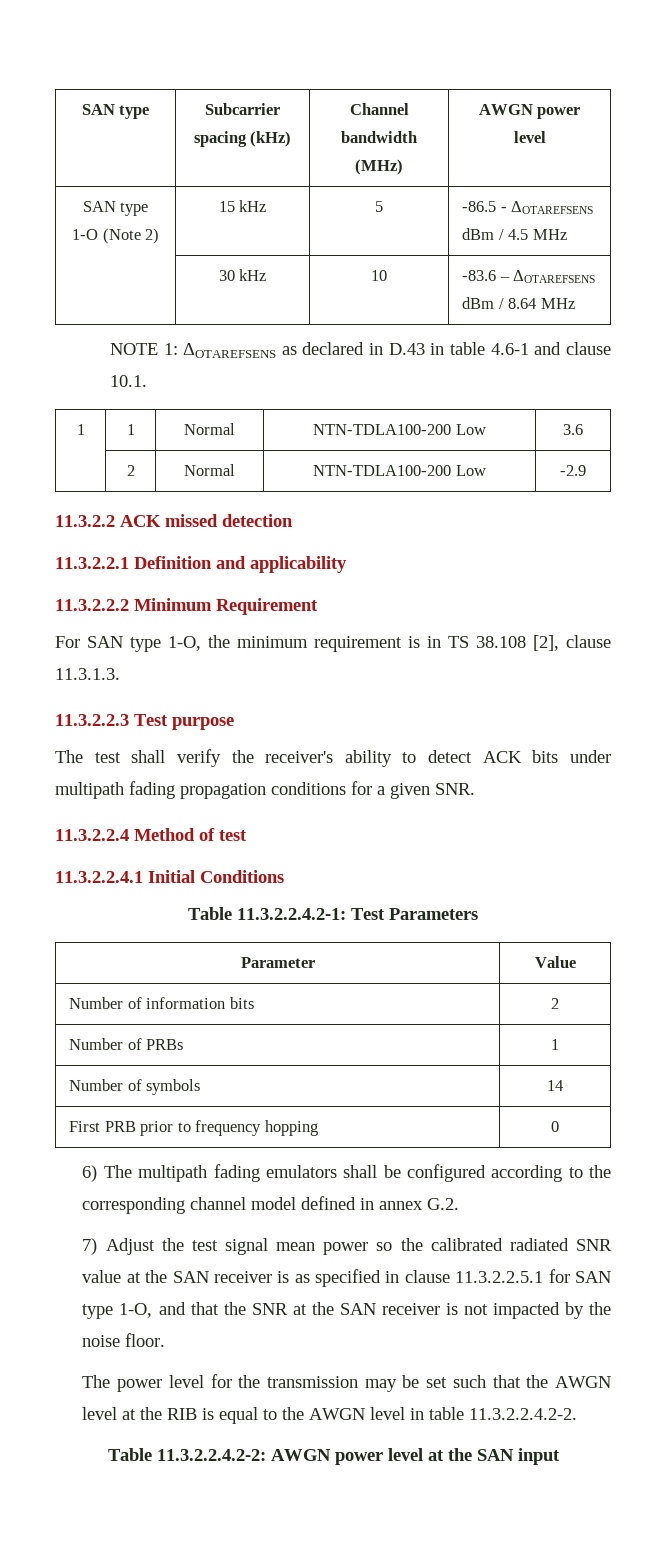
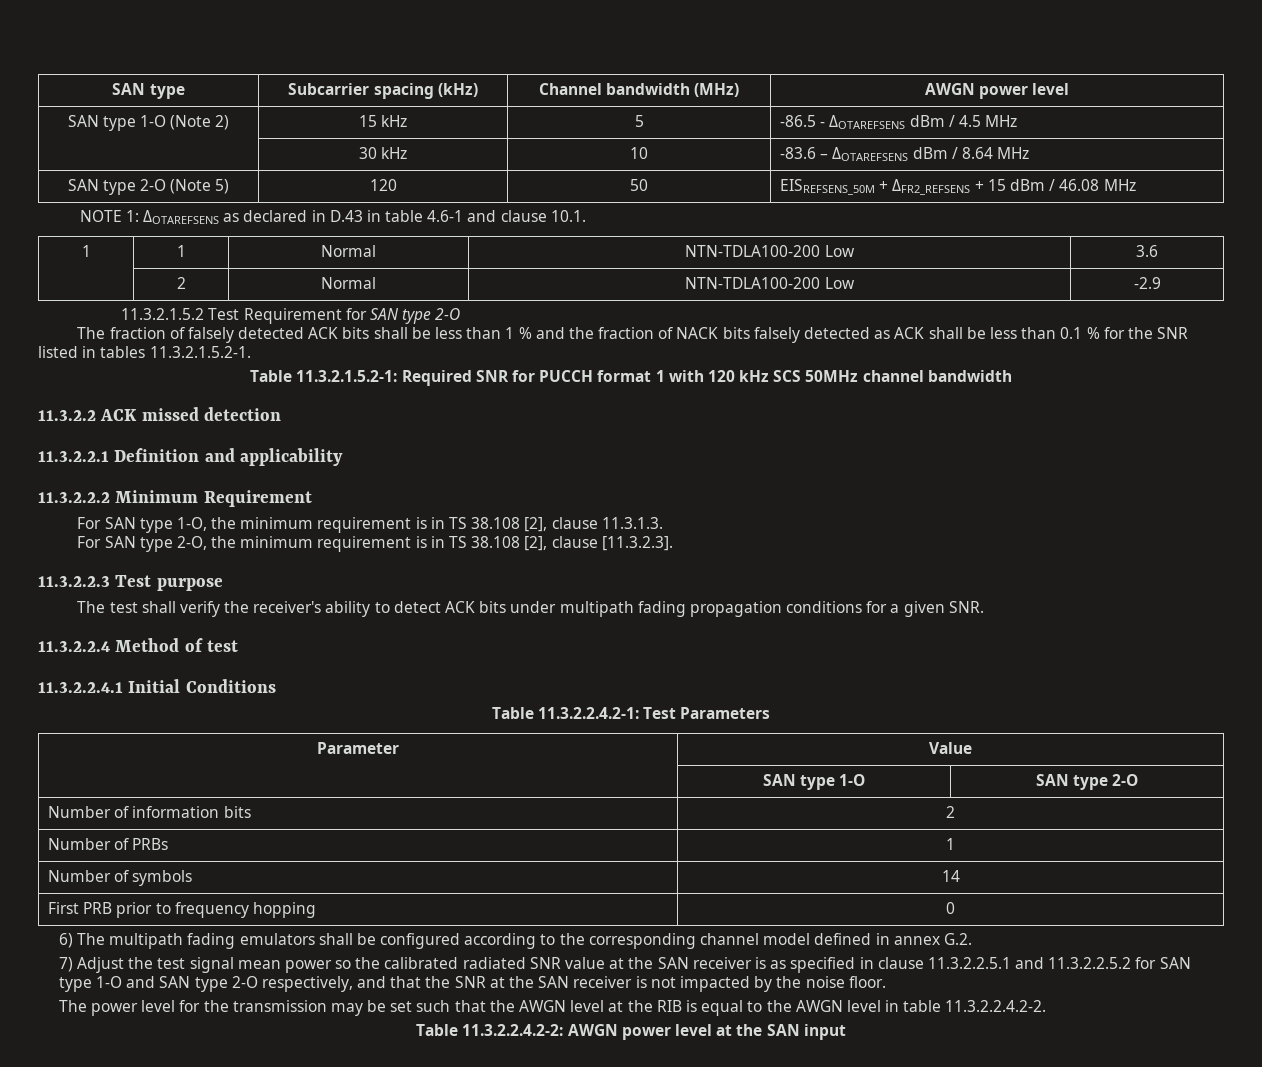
+ SAN type 2-O (Note 5) | 120 | 50 | EISREFSENS_50M + ΔFR2_REFSENS + 15 dBm / 46.08 MHz
+ 11.3.2.1.5.2 Test Requirement for SAN type 2-O
+ The fraction of falsely detected ACK bits shall be less than 1 % and the fraction of NACK bits falsely detected as ACK shall be less than 0.1 % for the SNR listed in tables 11.3.2.1.5.2-1.
+ Table 11.3.2.1.5.2-1: Required SNR for PUCCH format 1 with 120 kHz SCS 50MHz channel bandwidth
+ For SAN type 2-O, the minimum requirement is in TS 38.108 [2], clause [11.3.2.3].
+ | SAN type 1-O | SAN type 2-O
- 7) Adjust the test signal mean power so the calibrated radiated SNR value at the SAN receiver is as specified in clause 11.3.2.2.5.1 for SAN type 1-O, and that the SNR at the SAN receiver is not impacted by the noise floor.
+ 7) Adjust the test signal mean power so the calibrated radiated SNR value at the SAN receiver is as specified in clause 11.3.2.2.5.1 and 11.3.2.2.5.2 for SAN type 1-O and SAN type 2-O respectively, and that the SNR at the SAN receiver is not impacted by the noise floor.

